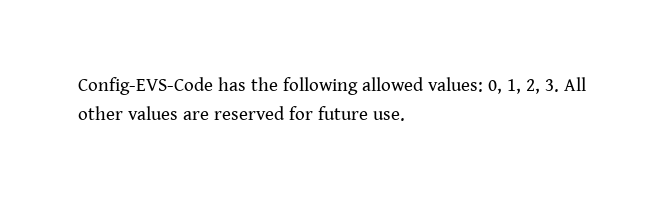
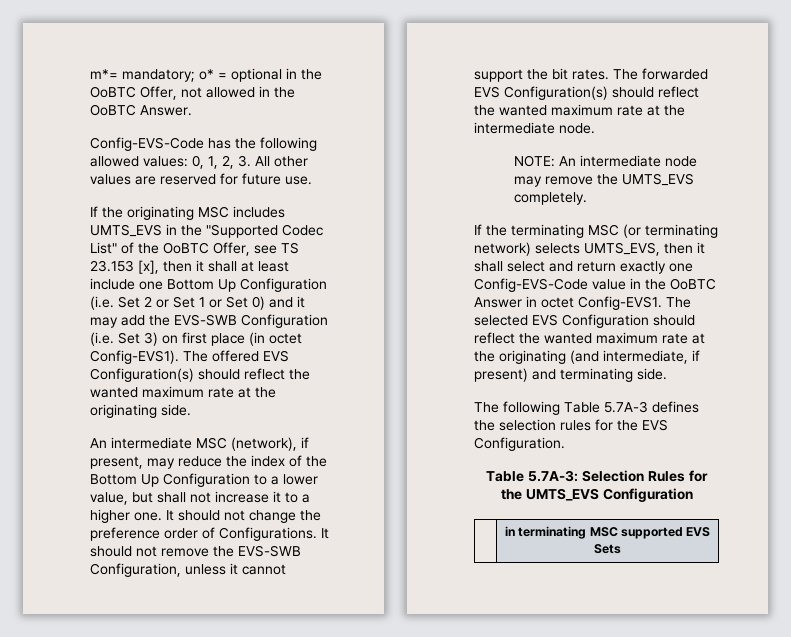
+ m*= mandatory; o* = optional in the OoBTC Offer, not allowed in the OoBTC Answer.
+ If the originating MSC includes UMTS_EVS in the "Supported Codec List" of the OoBTC Offer, see TS 23.153 [x], then it shall at least include one Bottom Up Configuration (i.e. Set 2 or Set 1 or Set 0) and it may add the EVS-SWB Configuration (i.e. Set 3) on first place (in octet Config-EVS1). The offered EVS Configuration(s) should reflect the wanted maximum rate at the originating side.
+ An intermediate MSC (network), if present, may reduce the index of the Bottom Up Configuration to a lower value, but shall not increase it to a higher one. It should not change the preference order of Configurations. It should not remove the EVS-SWB Configuration, unless it cannot support the bit rates. The forwarded EVS Configuration(s) should reflect the wanted maximum rate at the intermediate node.
+ NOTE: An intermediate node may remove the UMTS_EVS completely.
+ If the terminating MSC (or terminating network) selects UMTS_EVS, then it shall select and return exactly one Config-EVS-Code value in the OoBTC Answer in octet Config-EVS1. The selected EVS Configuration should reflect the wanted maximum rate at the originating (and intermediate, if present) and terminating side.
+ The following Table 5.7A-3 defines the selection rules for the EVS Configuration.
+ Table 5.7A-3: Selection Rules for the UMTS_EVS Configuration
+ | in terminating MSC supported EVS Sets

